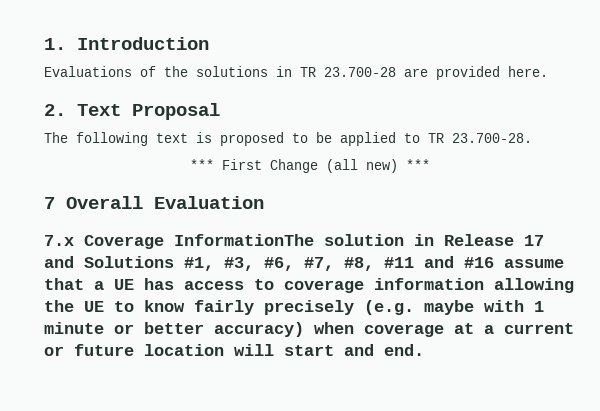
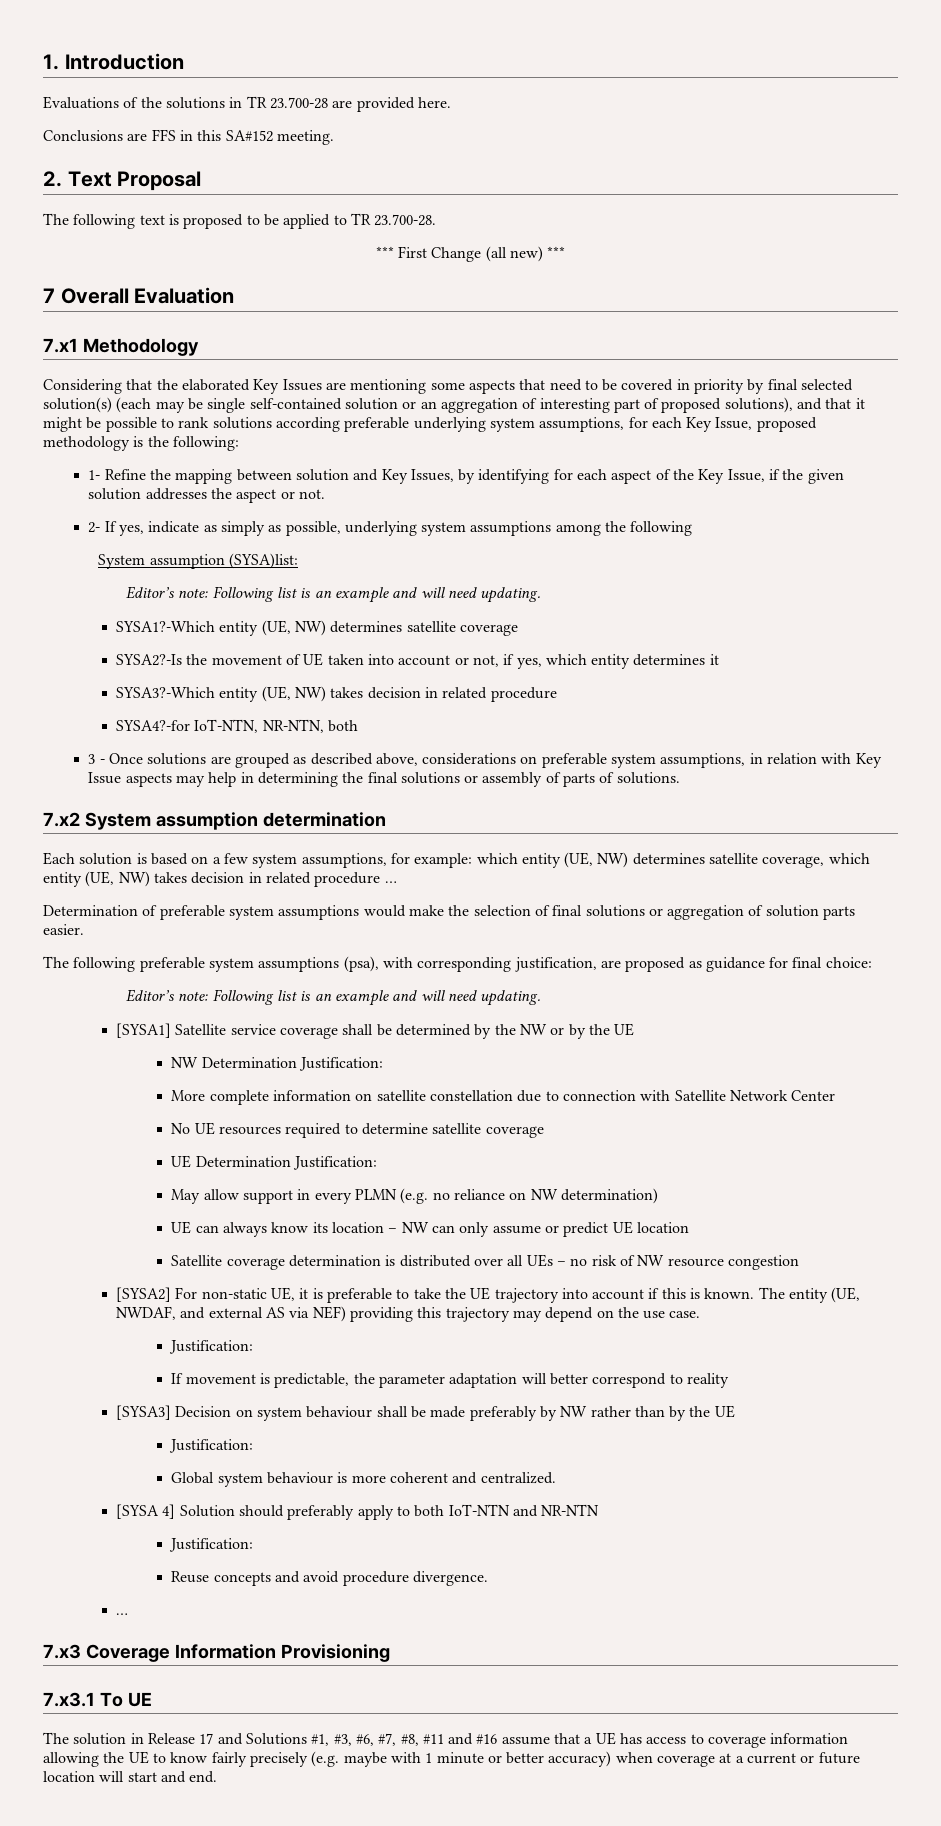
+ Conclusions are FFS in this SA#152 meeting.
- 7.x Coverage InformationThe solution in Release 17 and Solutions #1, #3, #6, #7, #8, #11 and #16 assume that a UE has access to coverage information allowing the UE to know fairly precisely (e.g. maybe with 1 minute or better accuracy) when coverage at a current or future location will start and end.
+ 7.x1 Methodology
+ Considering that the elaborated Key Issues are mentioning some aspects that need to be covered in priority by final selected solution(s) (each may be single self-contained solution or an aggregation of interesting part of proposed solutions), and that it might be possible to rank solutions according preferable underlying system assumptions, for each Key Issue, proposed methodology is the following:
+ 1- Refine the mapping between solution and Key Issues, by identifying for each aspect of the Key Issue, if the given solution addresses the aspect or not.
+ 2- If yes, indicate as simply as possible, underlying system assumptions among the following
+ System assumption (SYSA)list:
+ Editor’s note: Following list is an example and will need updating.
+ SYSA1?-Which entity (UE, NW) determines satellite coverage
+ SYSA2?-Is the movement of UE taken into account or not, if yes, which entity determines it
+ SYSA3?-Which entity (UE, NW) takes decision in related procedure
+ SYSA4?-for IoT-NTN, NR-NTN, both
+ 3 - Once solutions are grouped as described above, considerations on preferable system assumptions, in relation with Key Issue aspects may help in determining the final solutions or assembly of parts of solutions.
+ 7.x2 System assumption determination
+ Each solution is based on a few system assumptions, for example: which entity (UE, NW) determines satellite coverage, which entity (UE, NW) takes decision in related procedure …
+ Determination of preferable system assumptions would make the selection of final solutions or aggregation of solution parts easier.
+ The following preferable system assumptions (psa), with corresponding justification, are proposed as guidance for final choice:
+ Editor’s note: Following list is an example and will need updating.
+ [SYSA1] Satellite service coverage shall be determined by the NW or by the UE
+ NW Determination Justification:
+ More complete information on satellite constellation due to connection with Satellite Network Center
+ No UE resources required to determine satellite coverage
+ UE Determination Justification:
+ May allow support in every PLMN (e.g. no reliance on NW determination)
+ UE can always know its location – NW can only assume or predict UE location
+ Satellite coverage determination is distributed over all UEs – no risk of NW resource congestion
+ [SYSA2] For non-static UE, it is preferable to take the UE trajectory into account if this is known. The entity (UE, NWDAF, and external AS via NEF) providing this trajectory may depend on the use case.
+ Justification:
+ If movement is predictable, the parameter adaptation will better correspond to reality
+ [SYSA3] Decision on system behaviour shall be made preferably by NW rather than by the UE
+ Justification:
+ Global system behaviour is more coherent and centralized.
+ [SYSA 4] Solution should preferably apply to both IoT-NTN and NR-NTN
+ Justification:
+ Reuse concepts and avoid procedure divergence.
+ …
+ 7.x3 Coverage Information Provisioning
+ 7.x3.1 To UE
+ The solution in Release 17 and Solutions #1, #3, #6, #7, #8, #11 and #16 assume that a UE has access to coverage information allowing the UE to know fairly precisely (e.g. maybe with 1 minute or better accuracy) when coverage at a current or future location will start and end.

